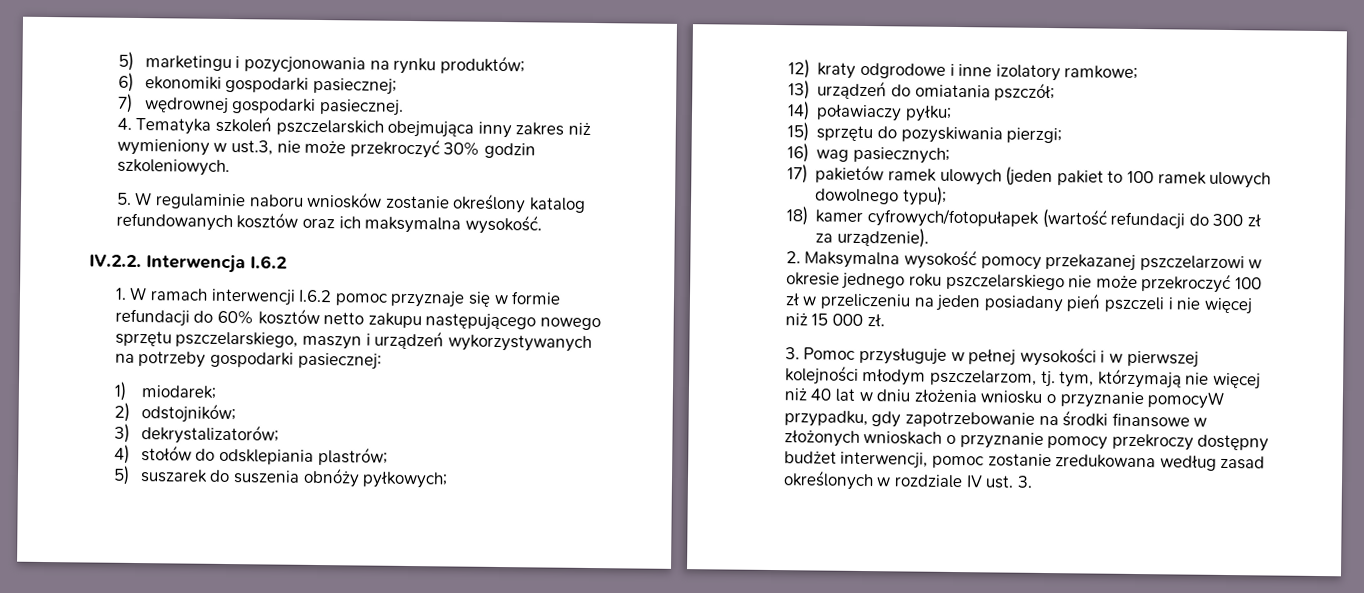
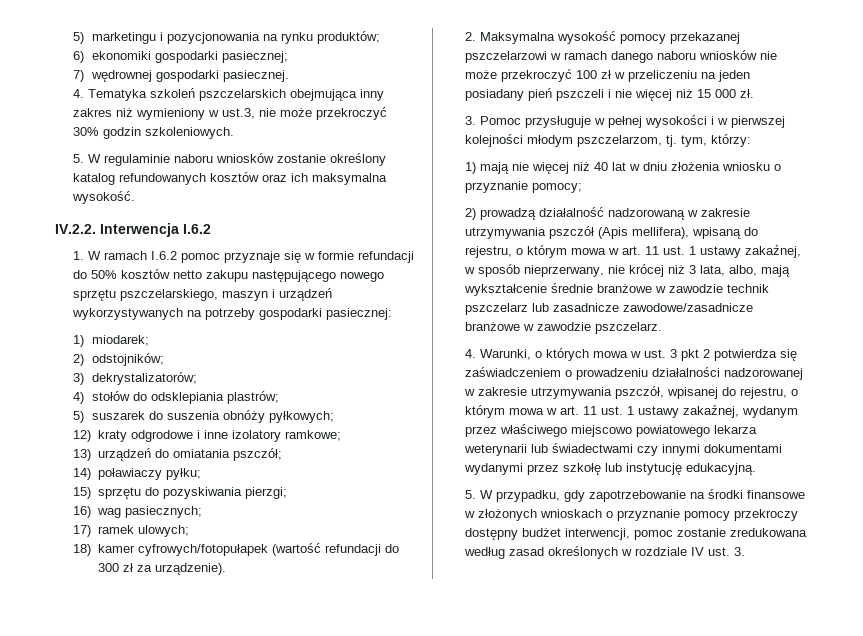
- 1. W ramach interwencji I.6.2 pomoc przyznaje się w formie refundacji do 60% kosztów netto zakupu następującego nowego sprzętu pszczelarskiego, maszyn i urządzeń wykorzystywanych na potrzeby gospodarki pasiecznej:
+ 1. W ramach I.6.2 pomoc przyznaje się w formie refundacji do 50% kosztów netto zakupu następującego nowego sprzętu pszczelarskiego, maszyn i urządzeń wykorzystywanych na potrzeby gospodarki pasiecznej:
- 17) pakietów ramek ulowych (jeden pakiet to 100 ramek ulowych dowolnego typu);
+ 17) ramek ulowych;
- 2. Maksymalna wysokość pomocy przekazanej pszczelarzowi w okresie jednego roku pszczelarskiego nie może przekroczyć 100 zł w przeliczeniu na jeden posiadany pień pszczeli i nie więcej niż 15 000 zł.
+ 2. Maksymalna wysokość pomocy przekazanej pszczelarzowi w ramach danego naboru wniosków nie może przekroczyć 100 zł w przeliczeniu na jeden posiadany pień pszczeli i nie więcej niż 15 000 zł.
- 3. Pomoc przysługuje w pełnej wysokości i w pierwszej kolejności młodym pszczelarzom, tj. tym, którzymają nie więcej niż 40 lat w dniu złożenia wniosku o przyznanie pomocyW przypadku, gdy zapotrzebowanie na środki finansowe w złożonych wnioskach o przyznanie pomocy przekroczy dostępny budżet interwencji, pomoc zostanie zredukowana według zasad określonych w rozdziale IV ust. 3.
+ 3. Pomoc przysługuje w pełnej wysokości i w pierwszej kolejności młodym pszczelarzom, tj. tym, którzy:
+ 1) mają nie więcej niż 40 lat w dniu złożenia wniosku o przyznanie pomocy;
+ 2) prowadzą działalność nadzorowaną w zakresie utrzymywania pszczół (Apis mellifera), wpisaną do rejestru, o którym mowa w art. 11 ust. 1 ustawy zakaźnej, w sposób nieprzerwany, nie krócej niż 3 lata, albo, mają wykształcenie średnie branżowe w zawodzie technik pszczelarz lub zasadnicze zawodowe/zasadnicze branżowe w zawodzie pszczelarz.
+ 4. Warunki, o których mowa w ust. 3 pkt 2 potwierdza się zaświadczeniem o prowadzeniu działalności nadzorowanej w zakresie utrzymywania pszczół, wpisanej do rejestru, o którym mowa w art. 11 ust. 1 ustawy zakaźnej, wydanym przez właściwego miejscowo powiatowego lekarza weterynarii lub świadectwami czy innymi dokumentami wydanymi przez szkołę lub instytucję edukacyjną.
+ 5. W przypadku, gdy zapotrzebowanie na środki finansowe w złożonych wnioskach o przyznanie pomocy przekroczy dostępny budżet interwencji, pomoc zostanie zredukowana według zasad określonych w rozdziale IV ust. 3.

